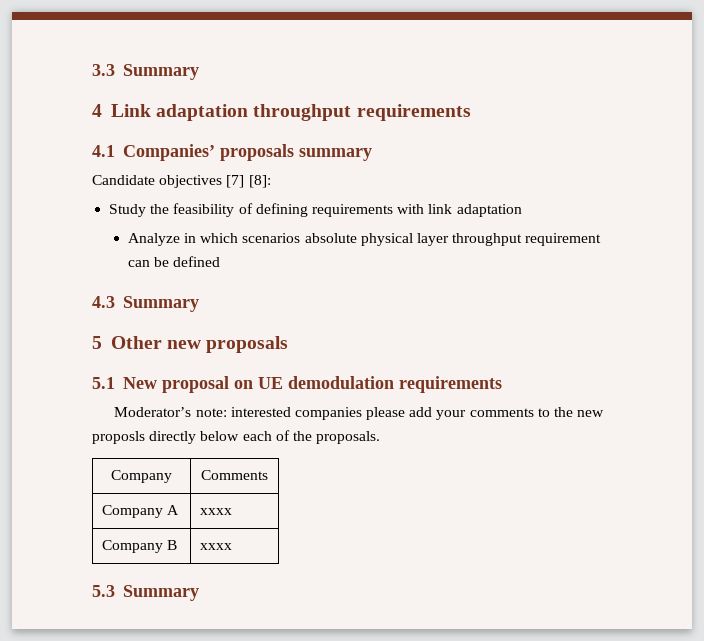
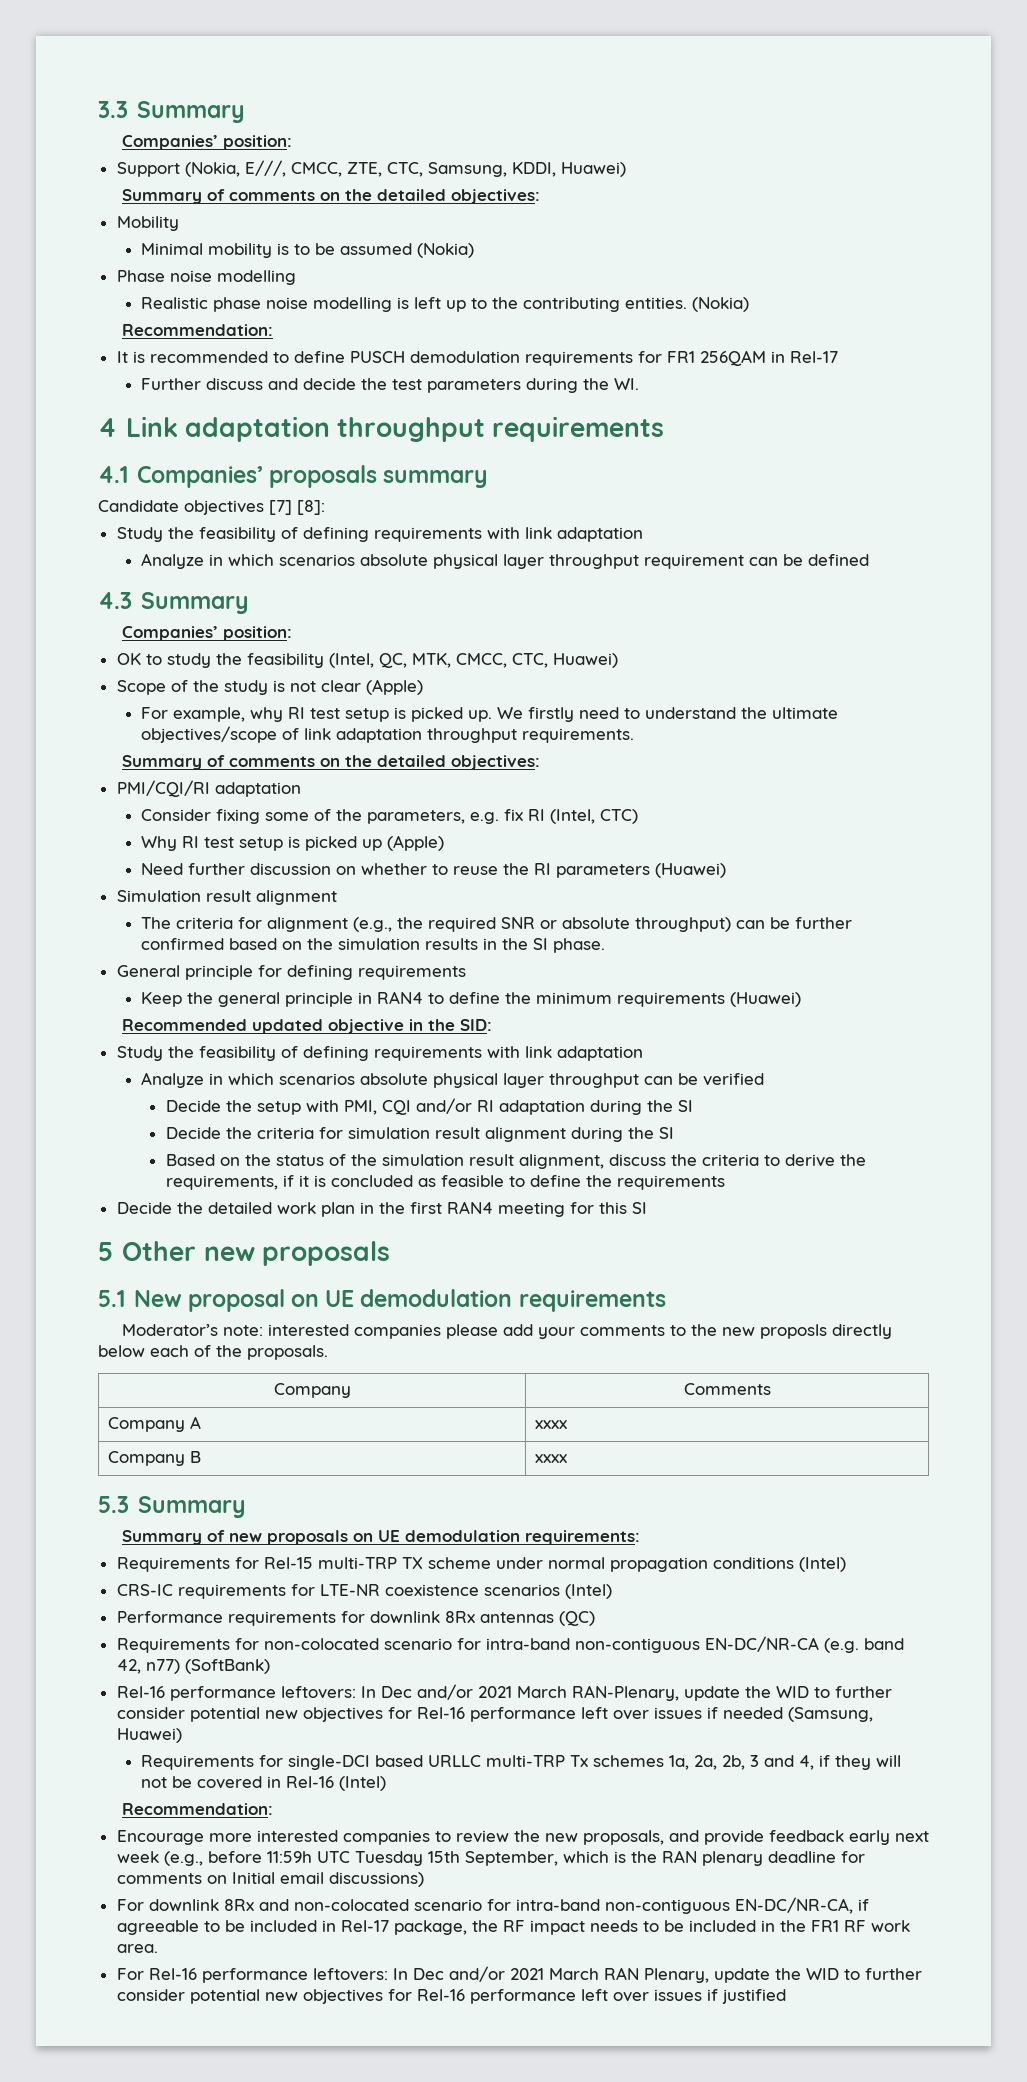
  3.3 Summary
+ Companies’ position:
+ Support (Nokia, E///, CMCC, ZTE, CTC, Samsung, KDDI, Huawei)
+ Summary of comments on the detailed objectives:
+ Mobility
+ Minimal mobility is to be assumed (Nokia)
+ Phase noise modelling
+ Realistic phase noise modelling is left up to the contributing entities. (Nokia)
+ Recommendation:
+ It is recommended to define PUSCH demodulation requirements for FR1 256QAM in Rel-17
+ Further discuss and decide the test parameters during the WI.
  4.3 Summary
+ Companies’ position:
+ OK to study the feasibility (Intel, QC, MTK, CMCC, CTC, Huawei)
+ Scope of the study is not clear (Apple)
+ For example, why RI test setup is picked up. We firstly need to understand the ultimate objectives/scope of link adaptation throughput requirements.
+ Summary of comments on the detailed objectives:
+ PMI/CQI/RI adaptation
+ Consider fixing some of the parameters, e.g. fix RI (Intel, CTC)
+ Why RI test setup is picked up (Apple)
+ Need further discussion on whether to reuse the RI parameters (Huawei)
+ Simulation result alignment
+ The criteria for alignment (e.g., the required SNR or absolute throughput) can be further confirmed based on the simulation results in the SI phase.
+ General principle for defining requirements
+ Keep the general principle in RAN4 to define the minimum requirements (Huawei)
+ Recommended updated objective in the SID:
+ Study the feasibility of defining requirements with link adaptation
+ Analyze in which scenarios absolute physical layer throughput can be verified
+ Decide the setup with PMI, CQI and/or RI adaptation during the SI
+ Decide the criteria for simulation result alignment during the SI
+ Based on the status of the simulation result alignment, discuss the criteria to derive the requirements, if it is concluded as feasible to define the requirements
+ Decide the detailed work plan in the first RAN4 meeting for this SI
+ Summary of new proposals on UE demodulation requirements:
+ Requirements for Rel-15 multi-TRP TX scheme under normal propagation conditions (Intel)
+ CRS-IC requirements for LTE-NR coexistence scenarios (Intel)
+ Performance requirements for downlink 8Rx antennas (QC)
+ Requirements for non-colocated scenario for intra-band non-contiguous EN-DC/NR-CA (e.g. band 42, n77) (SoftBank)
+ Rel-16 performance leftovers: In Dec and/or 2021 March RAN-Plenary, update the WID to further consider potential new objectives for Rel-16 performance left over issues if needed (Samsung, Huawei)
+ Requirements for single-DCI based URLLC multi-TRP Tx schemes 1a, 2a, 2b, 3 and 4, if they will not be covered in Rel-16 (Intel)
+ Recommendation:
+ Encourage more interested companies to review the new proposals, and provide feedback early next week (e.g., before 11:59h UTC Tuesday 15th September, which is the RAN plenary deadline for comments on Initial email discussions)
+ For downlink 8Rx and non-colocated scenario for intra-band non-contiguous EN-DC/NR-CA, if agreeable to be included in Rel-17 package, the RF impact needs to be included in the FR1 RF work area.
+ For Rel-16 performance leftovers: In Dec and/or 2021 March RAN Plenary, update the WID to further consider potential new objectives for Rel-16 performance left over issues if justified

